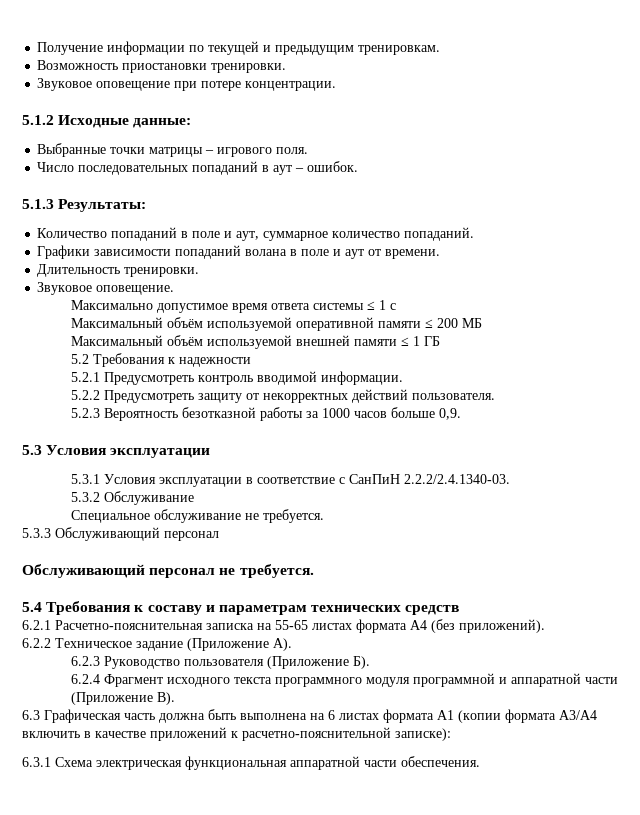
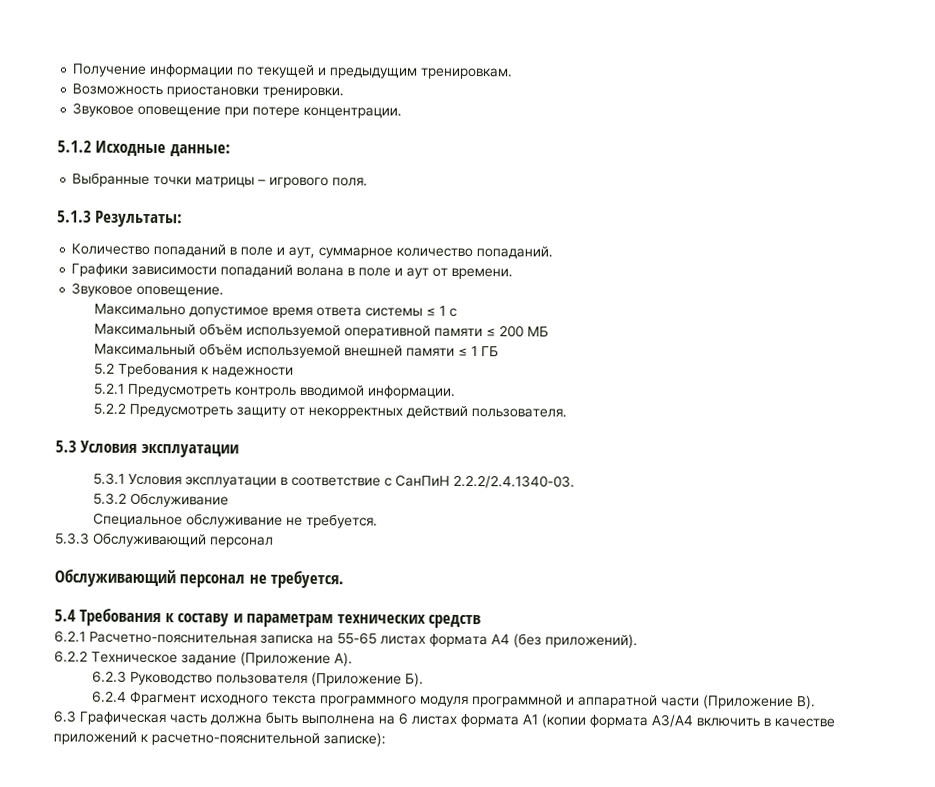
- Число последовательных попаданий в аут – ошибок.
- Длительность тренировки.
- 5.2.3 Вероятность безотказной работы за 1000 часов больше 0,9.
- 6.3.1 Схема электрическая функциональная аппаратной части обеспечения.

